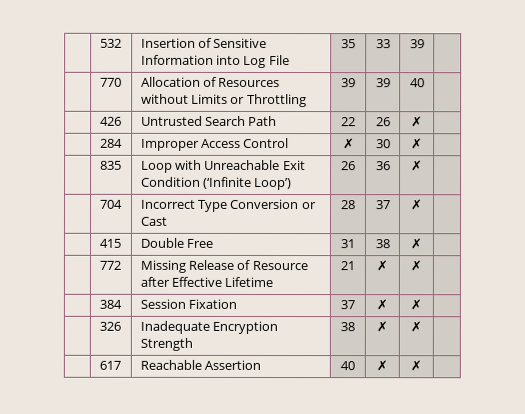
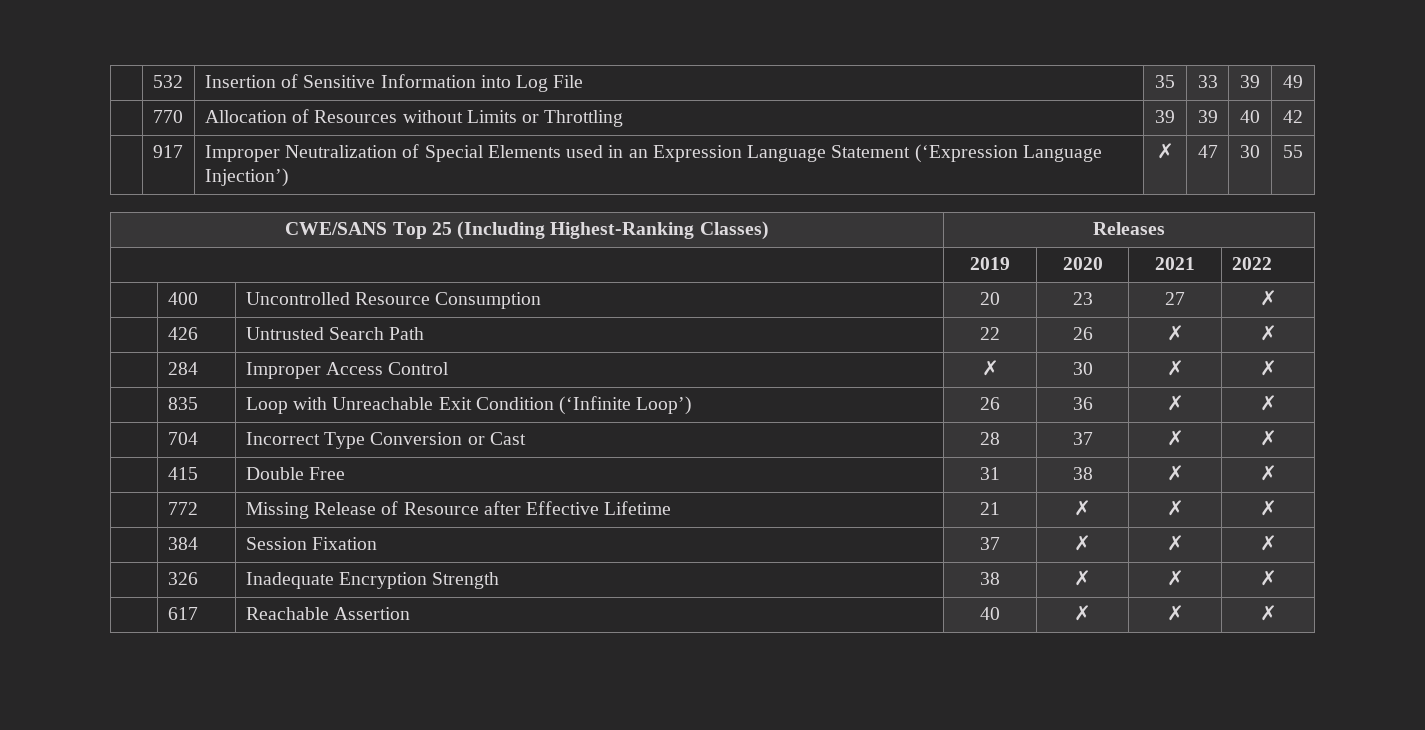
- | 532 | Insertion of Sensitive Information into Log File | 35 | 33 | 39 |
+ | 532 | Insertion of Sensitive Information into Log File | 35 | 33 | 39 | 49
- | 770 | Allocation of Resources without Limits or Throttling | 39 | 39 | 40 |
+ | 770 | Allocation of Resources without Limits or Throttling | 39 | 39 | 40 | 42
+ | 917 | Improper Neutralization of Special Elements used in an Expression Language Statement (‘Expression Language Injection’) | ✗ | 47 | 30 | 55
+ CWE/SANS Top 25 (Including Highest-Ranking Classes) | Releases
+ | 2019 | 2020 | 2021 | 2022
+ | 400 | Uncontrolled Resource Consumption | 20 | 23 | 27 | ✗
- | 426 | Untrusted Search Path | 22 | 26 | ✗ |
+ | 426 | Untrusted Search Path | 22 | 26 | ✗ | ✗
- | 284 | Improper Access Control | ✗ | 30 | ✗ |
+ | 284 | Improper Access Control | ✗ | 30 | ✗ | ✗
- | 835 | Loop with Unreachable Exit Condition (‘Infinite Loop’) | 26 | 36 | ✗ |
+ | 835 | Loop with Unreachable Exit Condition (‘Infinite Loop’) | 26 | 36 | ✗ | ✗
- | 704 | Incorrect Type Conversion or Cast | 28 | 37 | ✗ |
+ | 704 | Incorrect Type Conversion or Cast | 28 | 37 | ✗ | ✗
- | 415 | Double Free | 31 | 38 | ✗ |
+ | 415 | Double Free | 31 | 38 | ✗ | ✗
- | 772 | Missing Release of Resource after Effective Lifetime | 21 | ✗ | ✗ |
+ | 772 | Missing Release of Resource after Effective Lifetime | 21 | ✗ | ✗ | ✗
- | 384 | Session Fixation | 37 | ✗ | ✗ |
+ | 384 | Session Fixation | 37 | ✗ | ✗ | ✗
- | 326 | Inadequate Encryption Strength | 38 | ✗ | ✗ |
+ | 326 | Inadequate Encryption Strength | 38 | ✗ | ✗ | ✗
- | 617 | Reachable Assertion | 40 | ✗ | ✗ |
+ | 617 | Reachable Assertion | 40 | ✗ | ✗ | ✗

